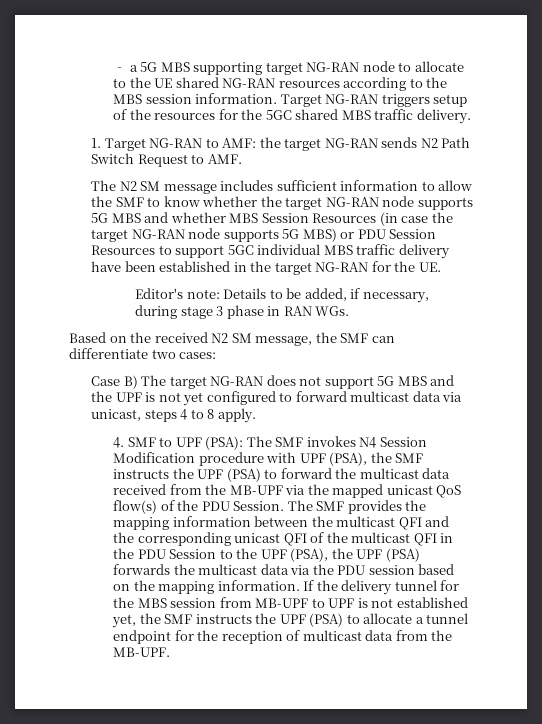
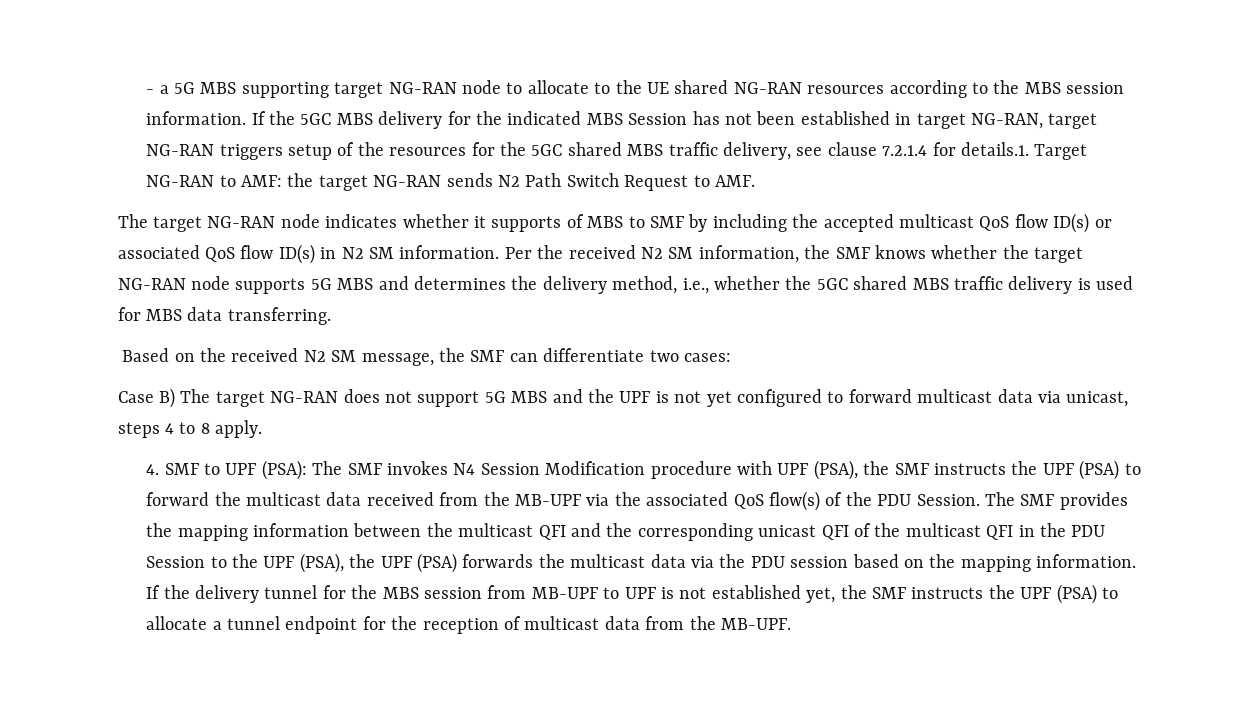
- Target NG-RAN triggers setup of the resources for the 5GC shared MBS traffic delivery.
- 1. Target NG-RAN to AMF: the target NG-RAN sends N2 Path Switch Request to AMF.
+ If the 5GC MBS delivery for the indicated MBS Session has not been established in target NG-RAN, target NG-RAN triggers setup of the resources for the 5GC shared MBS traffic delivery, see clause 7.2.1.4 for details.1. Target NG-RAN to AMF: the target NG-RAN sends N2 Path Switch Request to AMF.
- The N2 SM message includes sufficient information to allow the SMF to know whether the target NG-RAN node supports 5G MBS and whether MBS Session Resources (in case the target NG-RAN node supports 5G MBS) or PDU Session Resources to support 5GC individual MBS traffic delivery have been established in the target NG-RAN for the UE.
- Editor's note: Details to be added, if necessary, during stage 3 phase in RAN WGs.
+ The target NG-RAN node indicates whether it supports of MBS to SMF by including the accepted multicast QoS flow ID(s) or associated QoS flow ID(s) in N2 SM information. Per the received N2 SM information, the SMF knows whether the target NG-RAN node supports 5G MBS and determines the delivery method, i.e., whether the 5GC shared MBS traffic delivery is used for MBS data transferring.
- 4. SMF to UPF (PSA): The SMF invokes N4 Session Modification procedure with UPF (PSA), the SMF instructs the UPF (PSA) to forward the multicast data received from the MB-UPF via the mapped unicast QoS flow(s) of the PDU Session.
+ 4. SMF to UPF (PSA): The SMF invokes N4 Session Modification procedure with UPF (PSA), the SMF instructs the UPF (PSA) to forward the multicast data received from the MB-UPF via the associated QoS flow(s) of the PDU Session.

